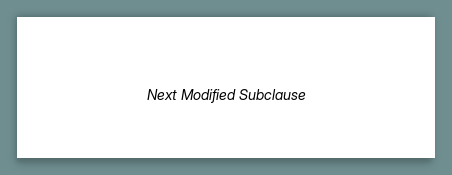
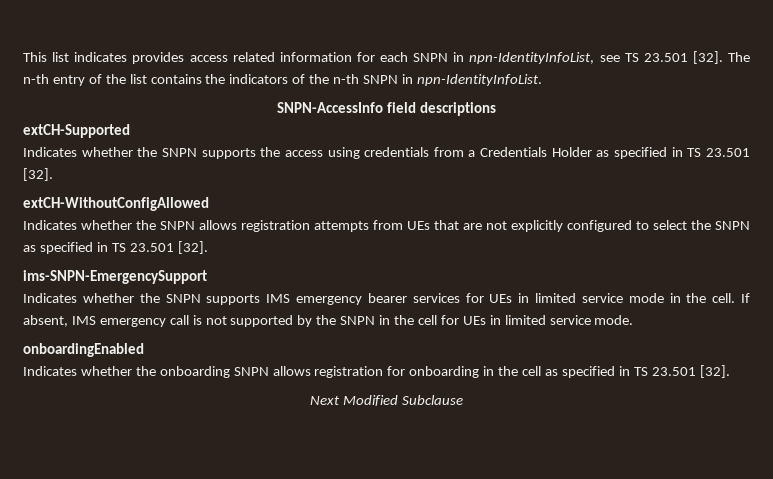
+ This list indicates provides access related information for each SNPN in npn-IdentityInfoList, see TS 23.501 [32]. The n-th entry of the list contains the indicators of the n-th SNPN in npn-IdentityInfoList.
+ SNPN-AccessInfo field descriptions
+ extCH-Supported
+ Indicates whether the SNPN supports the access using credentials from a Credentials Holder as specified in TS 23.501 [32].
+ extCH-WithoutConfigAllowed
+ Indicates whether the SNPN allows registration attempts from UEs that are not explicitly configured to select the SNPN as specified in TS 23.501 [32].
+ ims-SNPN-EmergencySupport
+ Indicates whether the SNPN supports IMS emergency bearer services for UEs in limited service mode in the cell. If absent, IMS emergency call is not supported by the SNPN in the cell for UEs in limited service mode.
+ onboardingEnabled
+ Indicates whether the onboarding SNPN allows registration for onboarding in the cell as specified in TS 23.501 [32].

